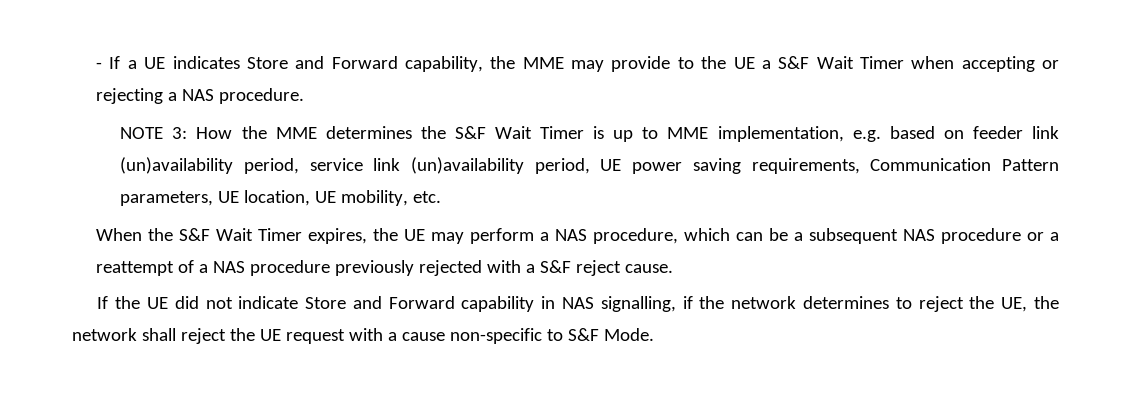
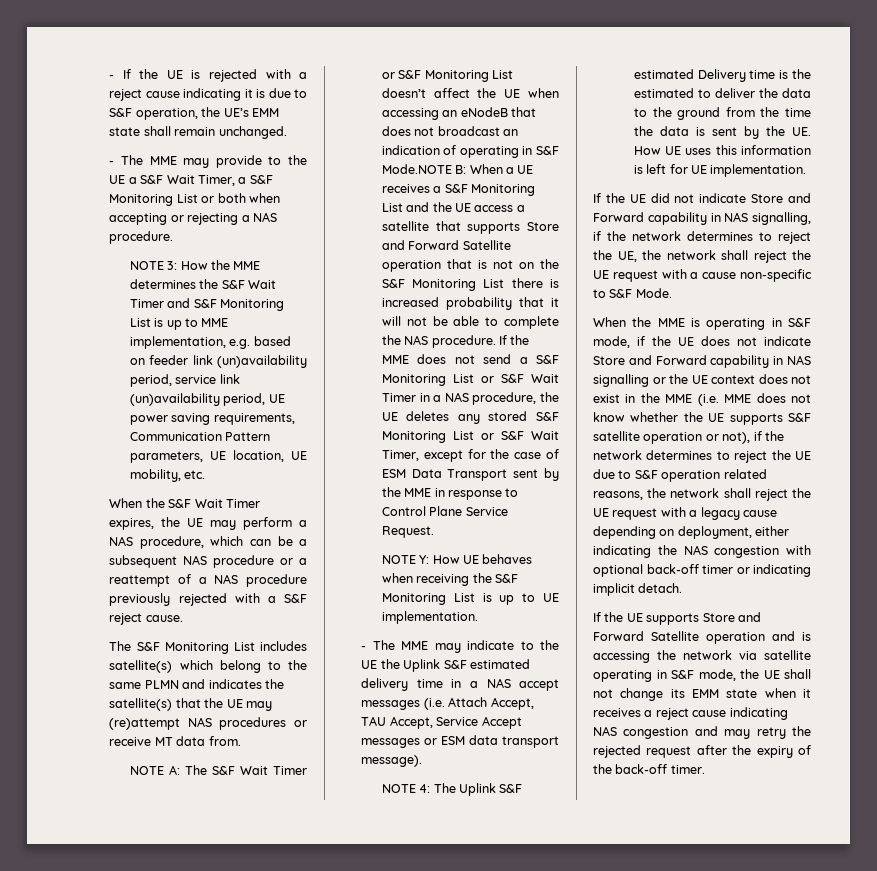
- - If a UE indicates Store and Forward capability, the MME may provide to the UE a S&F Wait Timer when accepting or rejecting a NAS procedure.
+ - If the UE is rejected with a reject cause indicating it is due to S&F operation, the UE’s EMM state shall remain unchanged.
+ - The MME may provide to the UE a S&F Wait Timer, a S&F Monitoring List or both when accepting or rejecting a NAS procedure.
- NOTE 3: How the MME determines the S&F Wait Timer is up to MME implementation, e.g. based on feeder link (un)availability period, service link (un)availability period, UE power saving requirements, Communication Pattern parameters, UE location, UE mobility, etc.
+ NOTE 3: How the MME determines the S&F Wait Timer and S&F Monitoring List is up to MME implementation, e.g. based on feeder link (un)availability period, service link (un)availability period, UE power saving requirements, Communication Pattern parameters, UE location, UE mobility, etc.
+ The S&F Monitoring List includes satellite(s) which belong to the same PLMN and indicates the satellite(s) that the UE may (re)attempt NAS procedures or receive MT data from.
+ NOTE A: The S&F Wait Timer or S&F Monitoring List doesn’t affect the UE when accessing an eNodeB that does not broadcast an indication of operating in S&F Mode.NOTE B: When a UE receives a S&F Monitoring List and the UE access a satellite that supports Store and Forward Satellite operation that is not on the S&F Monitoring List there is increased probability that it will not be able to complete the NAS procedure. If the MME does not send a S&F Monitoring List or S&F Wait Timer in a NAS procedure, the UE deletes any stored S&F Monitoring List or S&F Wait Timer, except for the case of ESM Data Transport sent by the MME in response to Control Plane Service Request.
+ NOTE Y: How UE behaves when receiving the S&F Monitoring List is up to UE implementation.
+ - The MME may indicate to the UE the Uplink S&F estimated delivery time in a NAS accept messages (i.e. Attach Accept, TAU Accept, Service Accept messages or ESM data transport message).
+ NOTE 4: The Uplink S&F estimated Delivery time is the estimated to deliver the data to the ground from the time the data is sent by the UE. How UE uses this information is left for UE implementation.
+ When the MME is operating in S&F mode, if the UE does not indicate Store and Forward capability in NAS signalling or the UE context does not exist in the MME (i.e. MME does not know whether the UE supports S&F satellite operation or not), if the network determines to reject the UE due to S&F operation related reasons, the network shall reject the UE request with a legacy cause depending on deployment, either indicating the NAS congestion with optional back-off timer or indicating implicit detach.
+ If the UE supports Store and Forward Satellite operation and is accessing the network via satellite operating in S&F mode, the UE shall not change its EMM state when it receives a reject cause indicating NAS congestion and may retry the rejected request after the expiry of the back-off timer.

